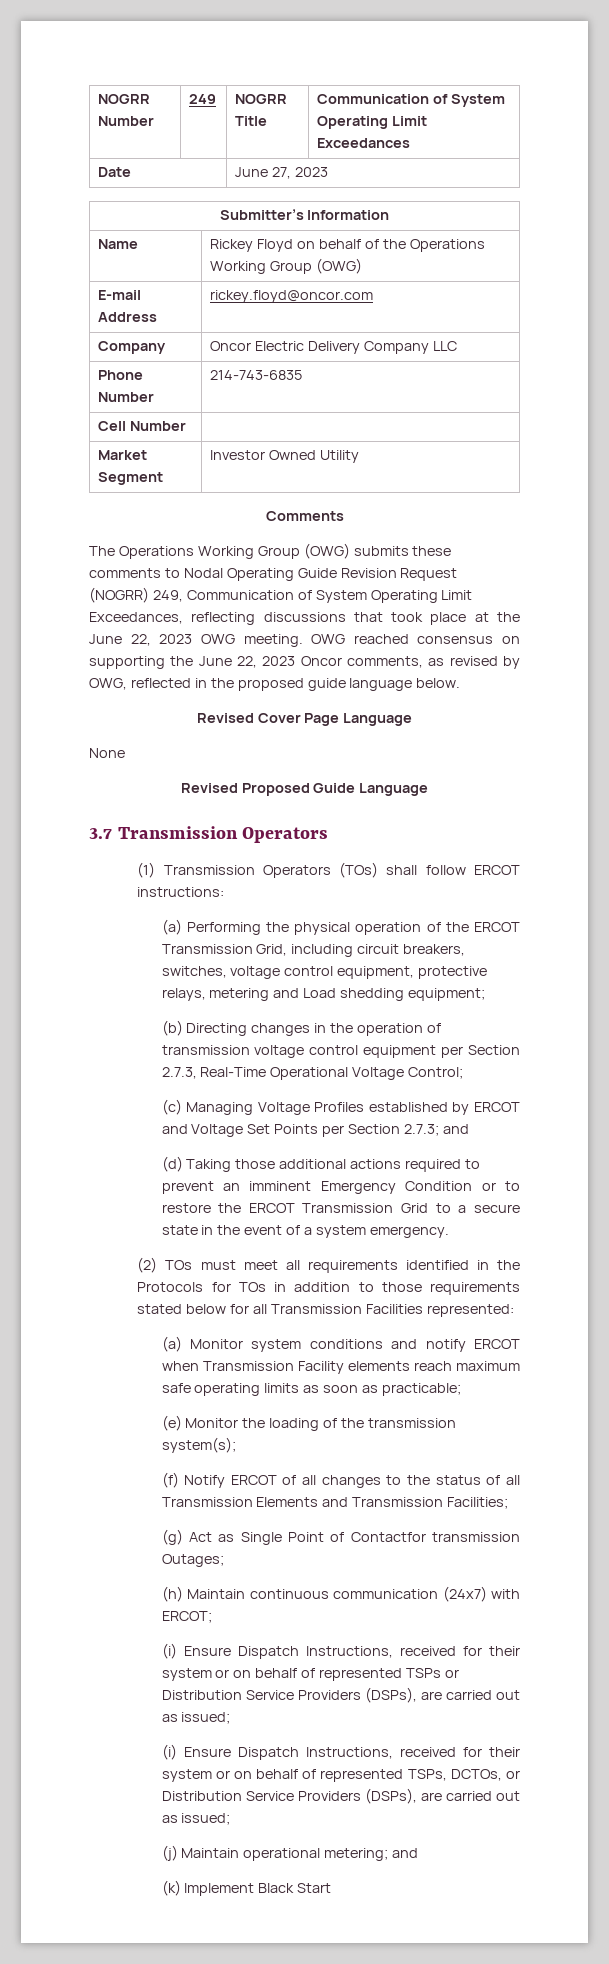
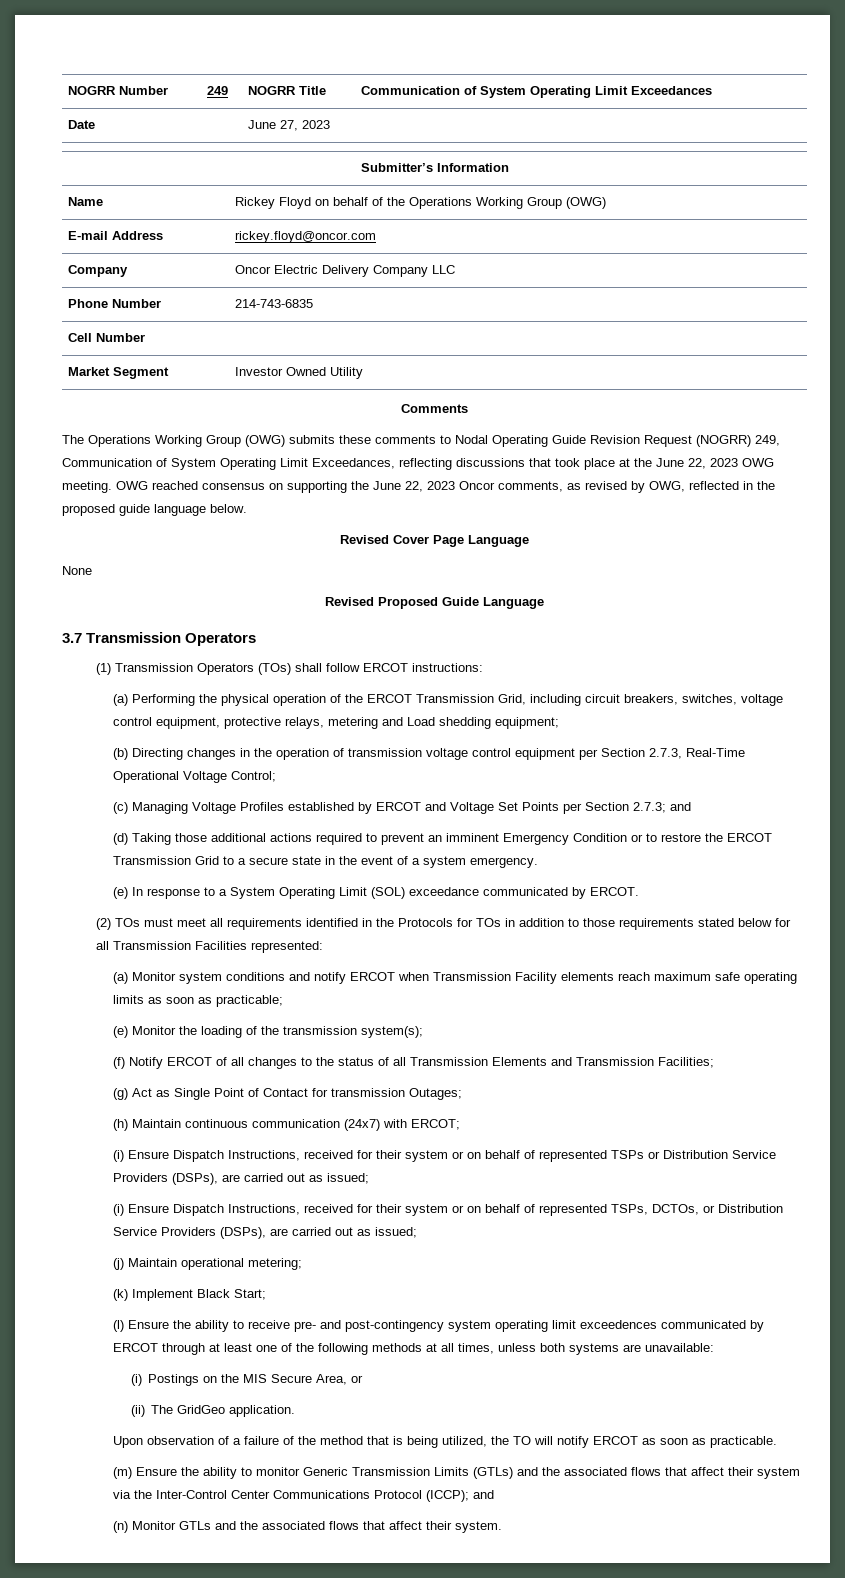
+ (e) In response to a System Operating Limit (SOL) exceedance communicated by ERCOT.
- (g) Act as Single Point of Contactfor transmission Outages;
+ (g) Act as Single Point of Contact for transmission Outages;
- (j) Maintain operational metering; and
+ (j) Maintain operational metering;
- (k) Implement Black Start
+ (k) Implement Black Start;
+ (l) Ensure the ability to receive pre- and post-contingency system operating limit exceedences communicated by ERCOT through at least one of the following methods at all times, unless both systems are unavailable:
+ (i) Postings on the MIS Secure Area, or
+ (ii) The GridGeo application.
+ Upon observation of a failure of the method that is being utilized, the TO will notify ERCOT as soon as practicable.
+ (m) Ensure the ability to monitor Generic Transmission Limits (GTLs) and the associated flows that affect their system via the Inter-Control Center Communications Protocol (ICCP); and
+ (n) Monitor GTLs and the associated flows that affect their system.

